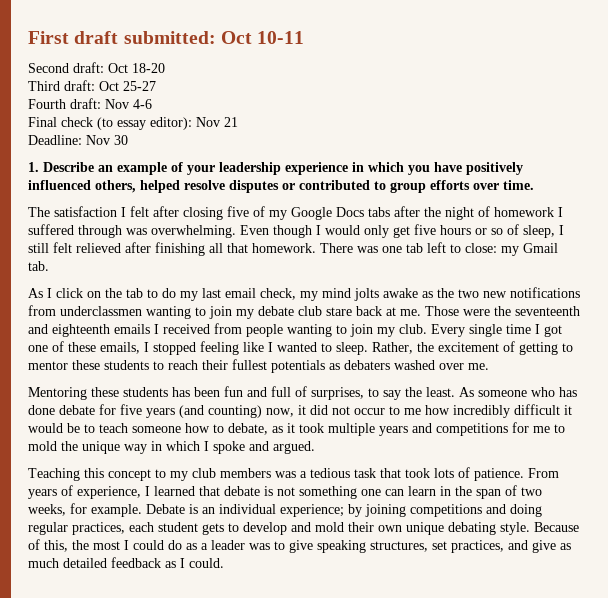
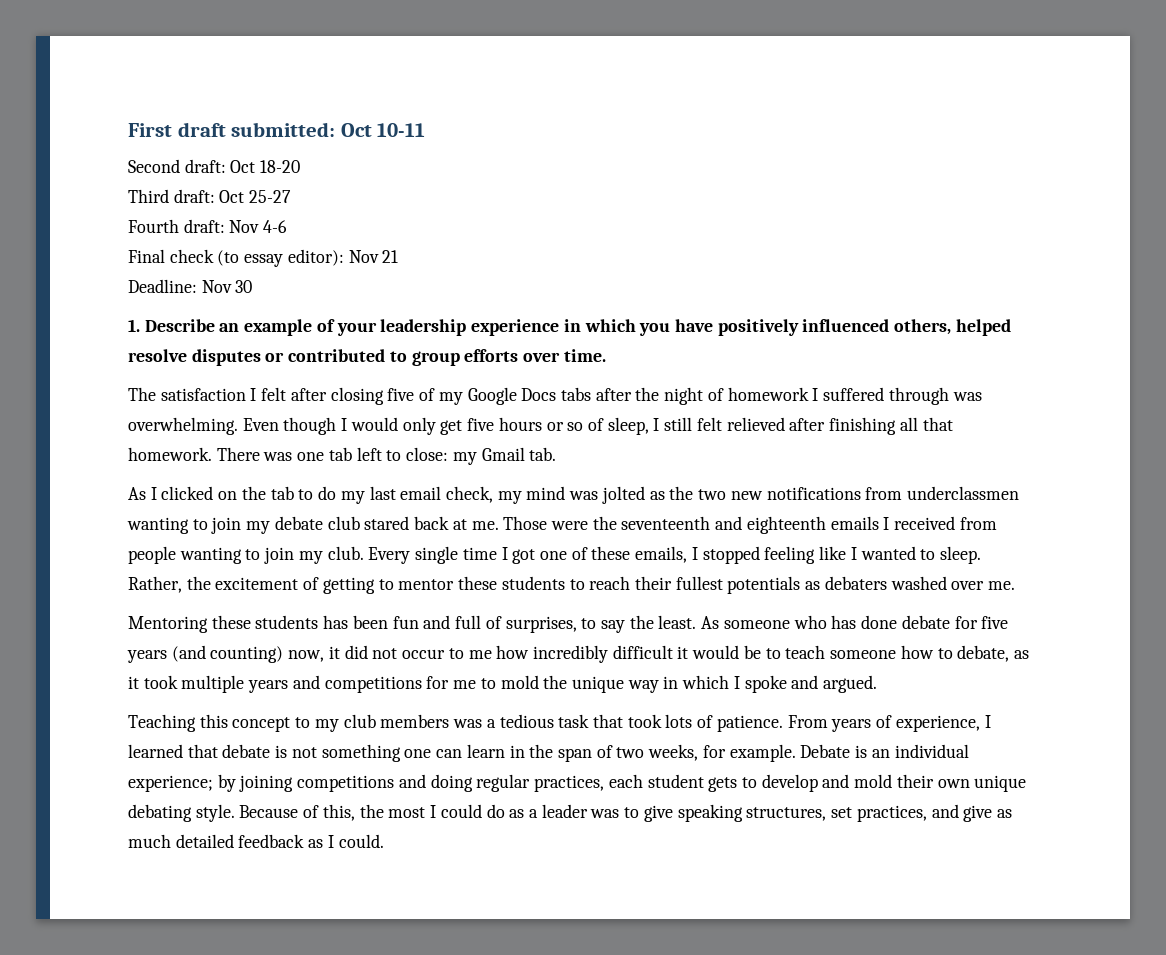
- As I click on the tab to do my last email check, my mind jolts awake as the two new notifications from underclassmen wanting to join my debate club stare back at me.
+ As I clicked on the tab to do my last email check, my mind was jolted as the two new notifications from underclassmen wanting to join my debate club stared back at me.

